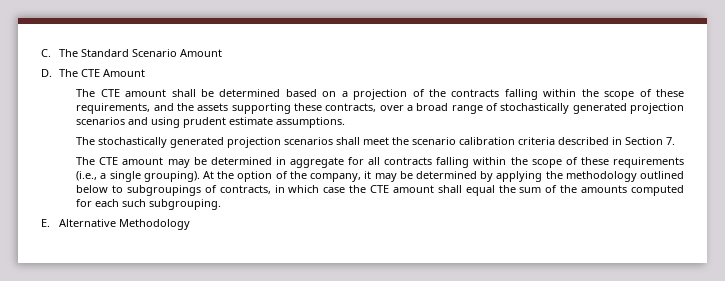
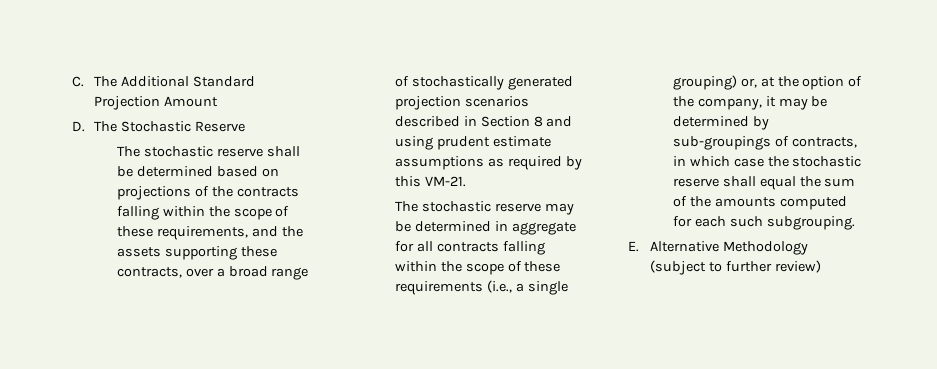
- C. The Standard Scenario Amount
+ C. The Additional Standard Projection Amount
- D. The CTE Amount
- The CTE amount shall be determined based on a projection of the contracts falling within the scope of these requirements, and the assets supporting these contracts, over a broad range of stochastically generated projection scenarios and using prudent estimate assumptions.
- The stochastically generated projection scenarios shall meet the scenario calibration criteria described in Section 7.
- The CTE amount may be determined in aggregate for all contracts falling within the scope of these requirements (i.e., a single grouping). At the option of the company, it may be determined by applying the methodology outlined below to subgroupings of contracts, in which case the CTE amount shall equal the sum of the amounts computed for each such subgrouping.
+ D. The Stochastic Reserve
+ The stochastic reserve shall be determined based on projections of the contracts falling within the scope of these requirements, and the assets supporting these contracts, over a broad range of stochastically generated projection scenarios described in Section 8 and using prudent estimate assumptions as required by this VM-21.
+ The stochastic reserve may be determined in aggregate for all contracts falling within the scope of these requirements (i.e., a single grouping) or, at the option of the company, it may be determined by sub-groupings of contracts, in which case the stochastic reserve shall equal the sum of the amounts computed for each such subgrouping.
- E. Alternative Methodology
+ E. Alternative Methodology (subject to further review)

